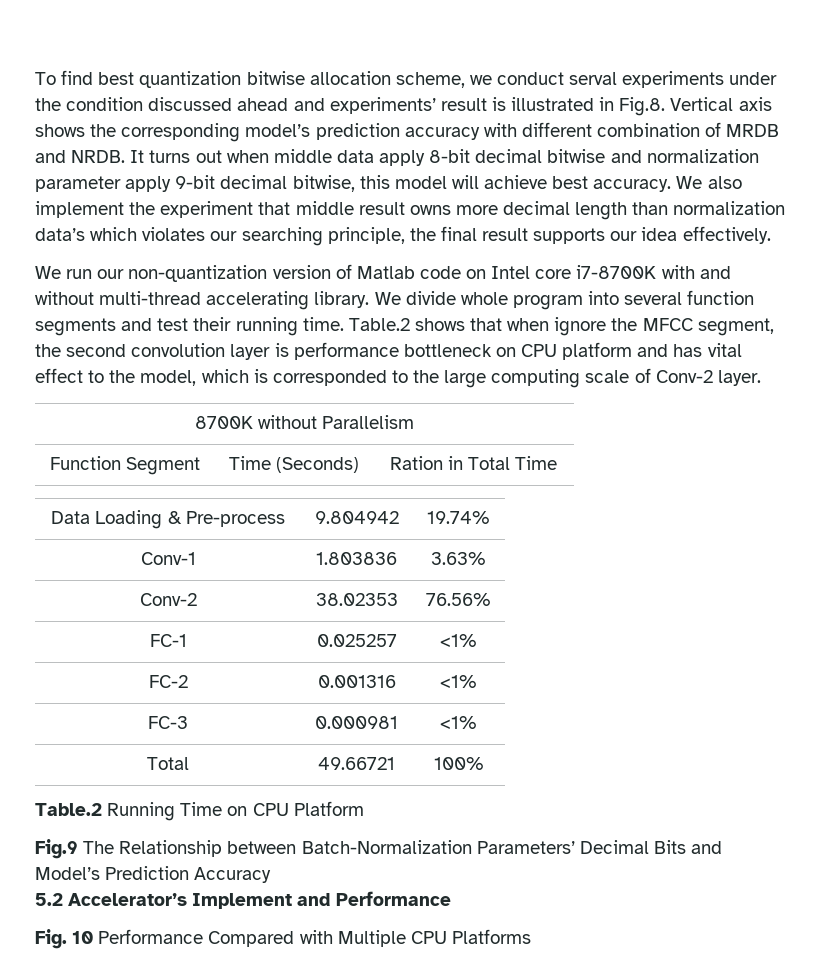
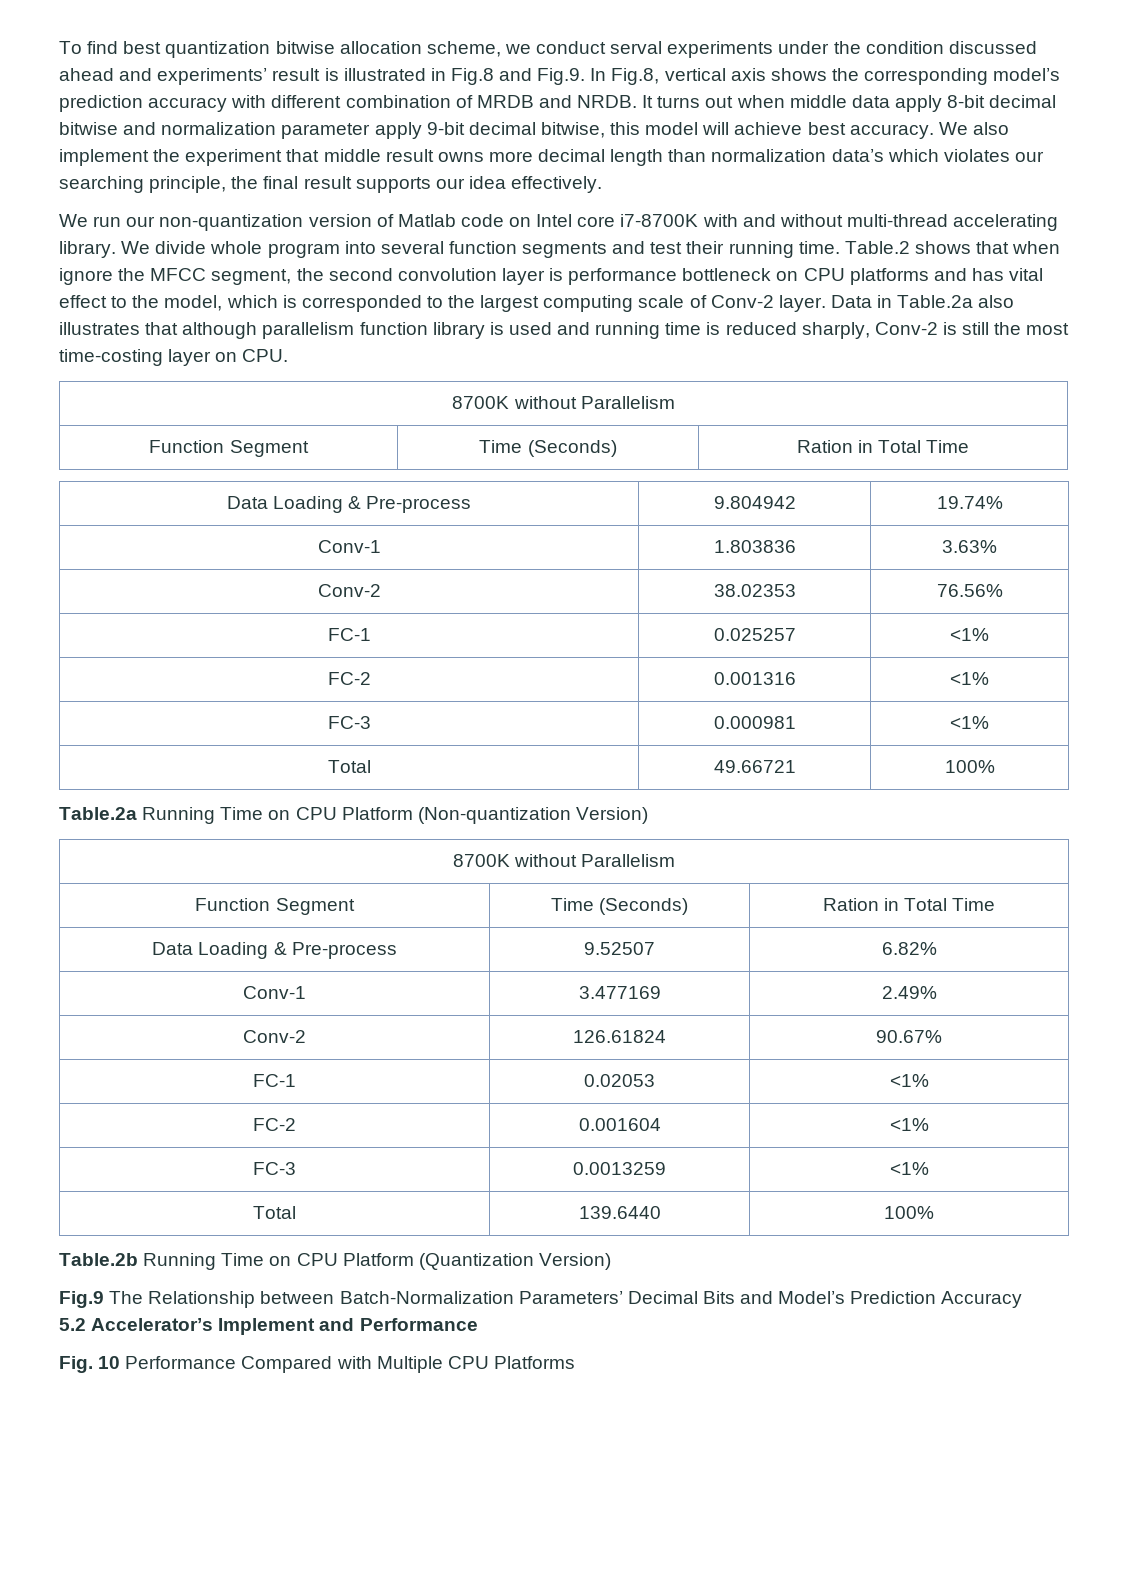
- To find best quantization bitwise allocation scheme, we conduct serval experiments under the condition discussed ahead and experiments’ result is illustrated in Fig.8. Vertical axis shows the corresponding model’s prediction accuracy with different combination of MRDB and NRDB.
+ To find best quantization bitwise allocation scheme, we conduct serval experiments under the condition discussed ahead and experiments’ result is illustrated in Fig.8 and Fig.9. In Fig.8, vertical axis shows the corresponding model’s prediction accuracy with different combination of MRDB and NRDB.
- Table.2 shows that when ignore the MFCC segment, the second convolution layer is performance bottleneck on CPU platform and has vital effect to the model, which is corresponded to the large computing scale of Conv-2 layer.
+ Table.2 shows that when ignore the MFCC segment, the second convolution layer is performance bottleneck on CPU platforms and has vital effect to the model, which is corresponded to the largest computing scale of Conv-2 layer. Data in Table.2a also illustrates that although parallelism function library is used and running time is reduced sharply, Conv-2 is still the most time-costing layer on CPU.
- Table.2 Running Time on CPU Platform
+ Table.2a Running Time on CPU Platform (Non-quantization Version)
+ 8700K without Parallelism
+ Function Segment | Time (Seconds) | Ration in Total Time
+ Data Loading & Pre-process | 9.52507 | 6.82%
+ Conv-1 | 3.477169 | 2.49%
+ Conv-2 | 126.61824 | 90.67%
+ FC-1 | 0.02053 | <1%
+ FC-2 | 0.001604 | <1%
+ FC-3 | 0.0013259 | <1%
+ Total | 139.6440 | 100%
+ Table.2b Running Time on CPU Platform (Quantization Version)

